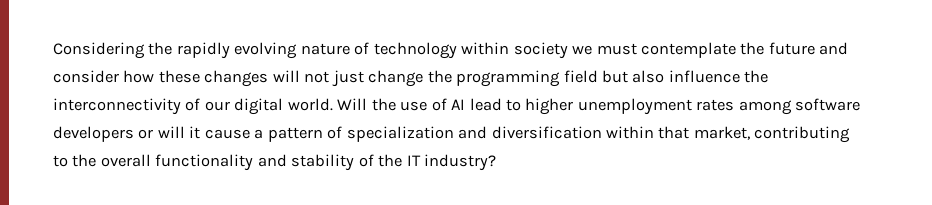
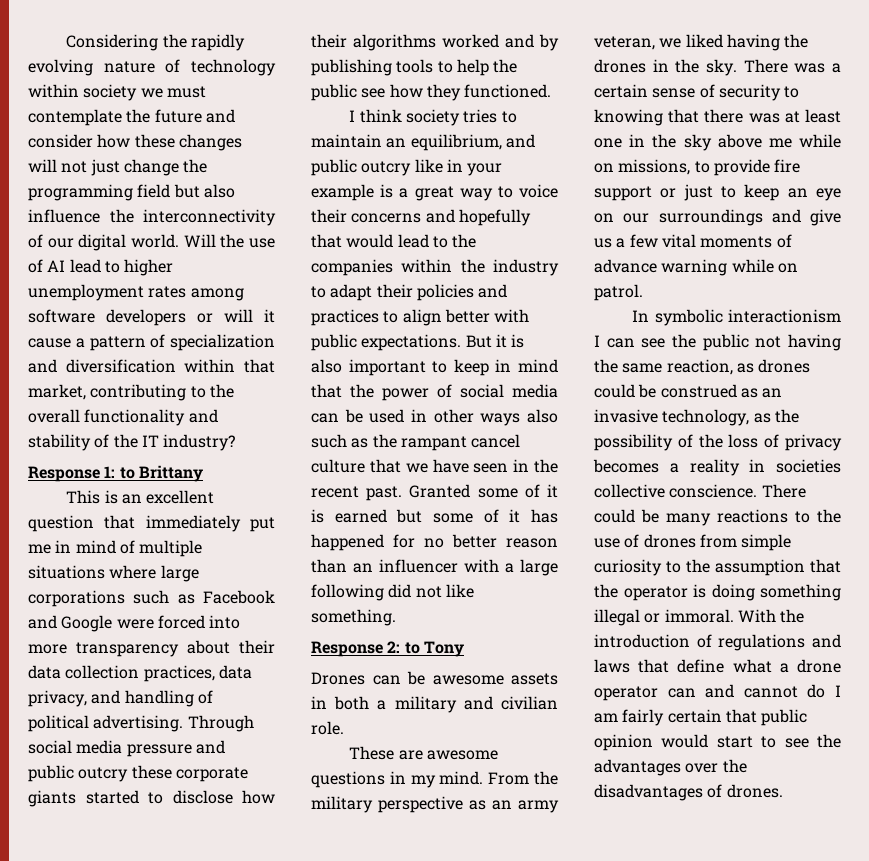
+ Response 1: to Brittany
+ This is an excellent question that immediately put me in mind of multiple situations where large corporations such as Facebook and Google were forced into more transparency about their data collection practices, data privacy, and handling of political advertising. Through social media pressure and public outcry these corporate giants started to disclose how their algorithms worked and by publishing tools to help the public see how they functioned.
+ I think society tries to maintain an equilibrium, and public outcry like in your example is a great way to voice their concerns and hopefully that would lead to the companies within the industry to adapt their policies and practices to align better with public expectations. But it is also important to keep in mind that the power of social media can be used in other ways also such as the rampant cancel culture that we have seen in the recent past. Granted some of it is earned but some of it has happened for no better reason than an influencer with a large following did not like something.
+ Response 2: to Tony
+ Drones can be awesome assets in both a military and civilian role.
+ These are awesome questions in my mind. From the military perspective as an army veteran, we liked having the drones in the sky. There was a certain sense of security to knowing that there was at least one in the sky above me while on missions, to provide fire support or just to keep an eye on our surroundings and give us a few vital moments of advance warning while on patrol.
+ In symbolic interactionism I can see the public not having the same reaction, as drones could be construed as an invasive technology, as the possibility of the loss of privacy becomes a reality in societies collective conscience. There could be many reactions to the use of drones from simple curiosity to the assumption that the operator is doing something illegal or immoral. With the introduction of regulations and laws that define what a drone operator can and cannot do I am fairly certain that public opinion would start to see the advantages over the disadvantages of drones.

